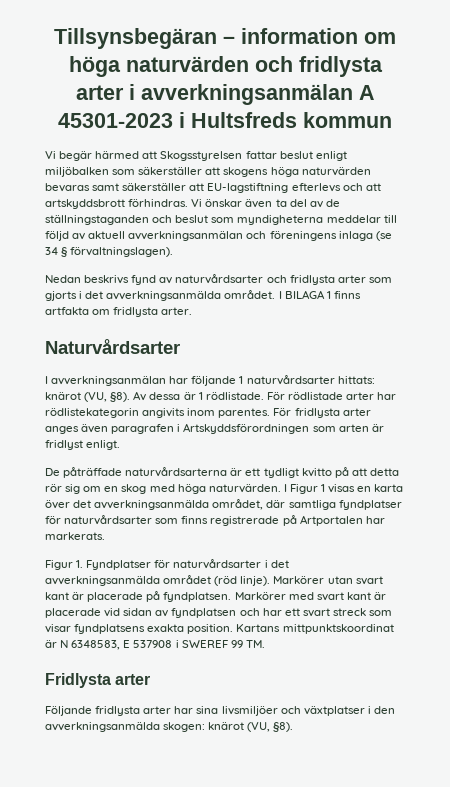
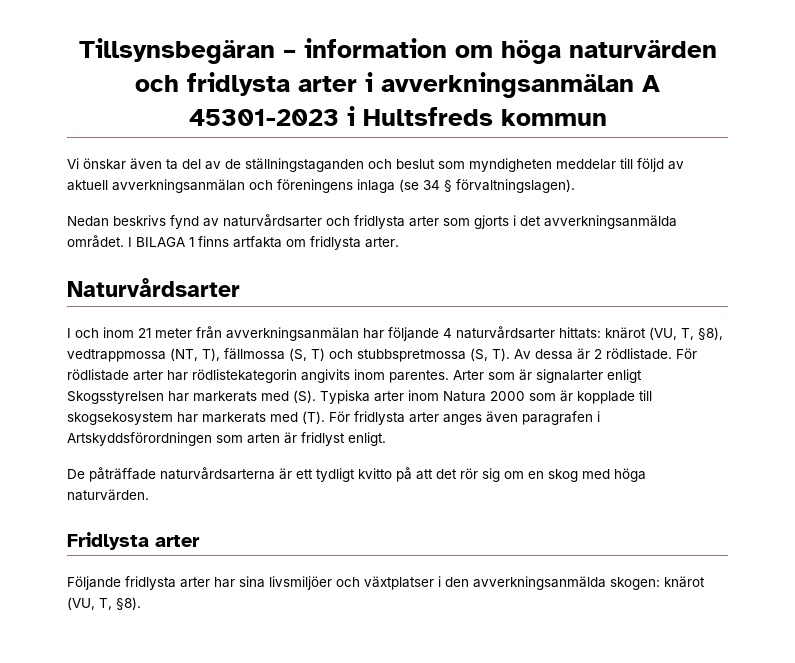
- Vi begär härmed att Skogsstyrelsen fattar beslut enligt miljöbalken som säkerställer att skogens höga naturvärden bevaras samt säkerställer att EU-lagstiftning efterlevs och att artskyddsbrott förhindras. Vi önskar även ta del av de ställningstaganden och beslut som myndigheterna meddelar till följd av aktuell avverkningsanmälan och föreningens inlaga (se 34 § förvaltningslagen).
+ Vi önskar även ta del av de ställningstaganden och beslut som myndigheten meddelar till följd av aktuell avverkningsanmälan och föreningens inlaga (se 34 § förvaltningslagen).
- I avverkningsanmälan har följande 1 naturvårdsarter hittats: knärot (VU, §8). Av dessa är 1 rödlistade.
+ I och inom 21 meter från avverkningsanmälan har följande 4 naturvårdsarter hittats: knärot (VU, T, §8), vedtrappmossa (NT, T), fällmossa (S, T) och stubbspretmossa (S, T). Av dessa är 2 rödlistade.
- För fridlysta arter anges även paragrafen i Artskyddsförordningen som arten är fridlyst enligt.
+ Arter som är signalarter enligt Skogsstyrelsen har markerats med (S). Typiska arter inom Natura 2000 som är kopplade till skogsekosystem har markerats med (T). För fridlysta arter anges även paragrafen i Artskyddsförordningen som arten är fridlyst enligt.
- De påträffade naturvårdsarterna är ett tydligt kvitto på att detta rör sig om en skog med höga naturvärden. I Figur 1 visas en karta över det avverkningsanmälda området, där samtliga fyndplatser för naturvårdsarter som finns registrerade på Artportalen har markerats.
- Figur 1. Fyndplatser för naturvårdsarter i det avverkningsanmälda området (röd linje). Markörer utan svart kant är placerade på fyndplatsen. Markörer med svart kant är placerade vid sidan av fyndplatsen och har ett svart streck som visar fyndplatsens exakta position. Kartans mittpunktskoordinat är N 6348583, E 537908 i SWEREF 99 TM.
+ De påträffade naturvårdsarterna är ett tydligt kvitto på att det rör sig om en skog med höga naturvärden.
- Följande fridlysta arter har sina livsmiljöer och växtplatser i den avverkningsanmälda skogen: knärot (VU, §8).
+ Följande fridlysta arter har sina livsmiljöer och växtplatser i den avverkningsanmälda skogen: knärot (VU, T, §8).

